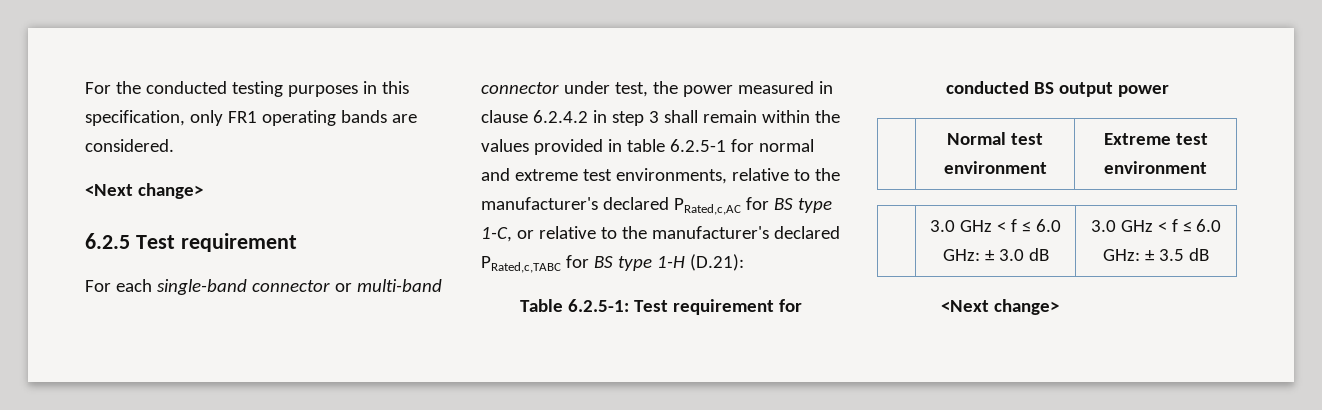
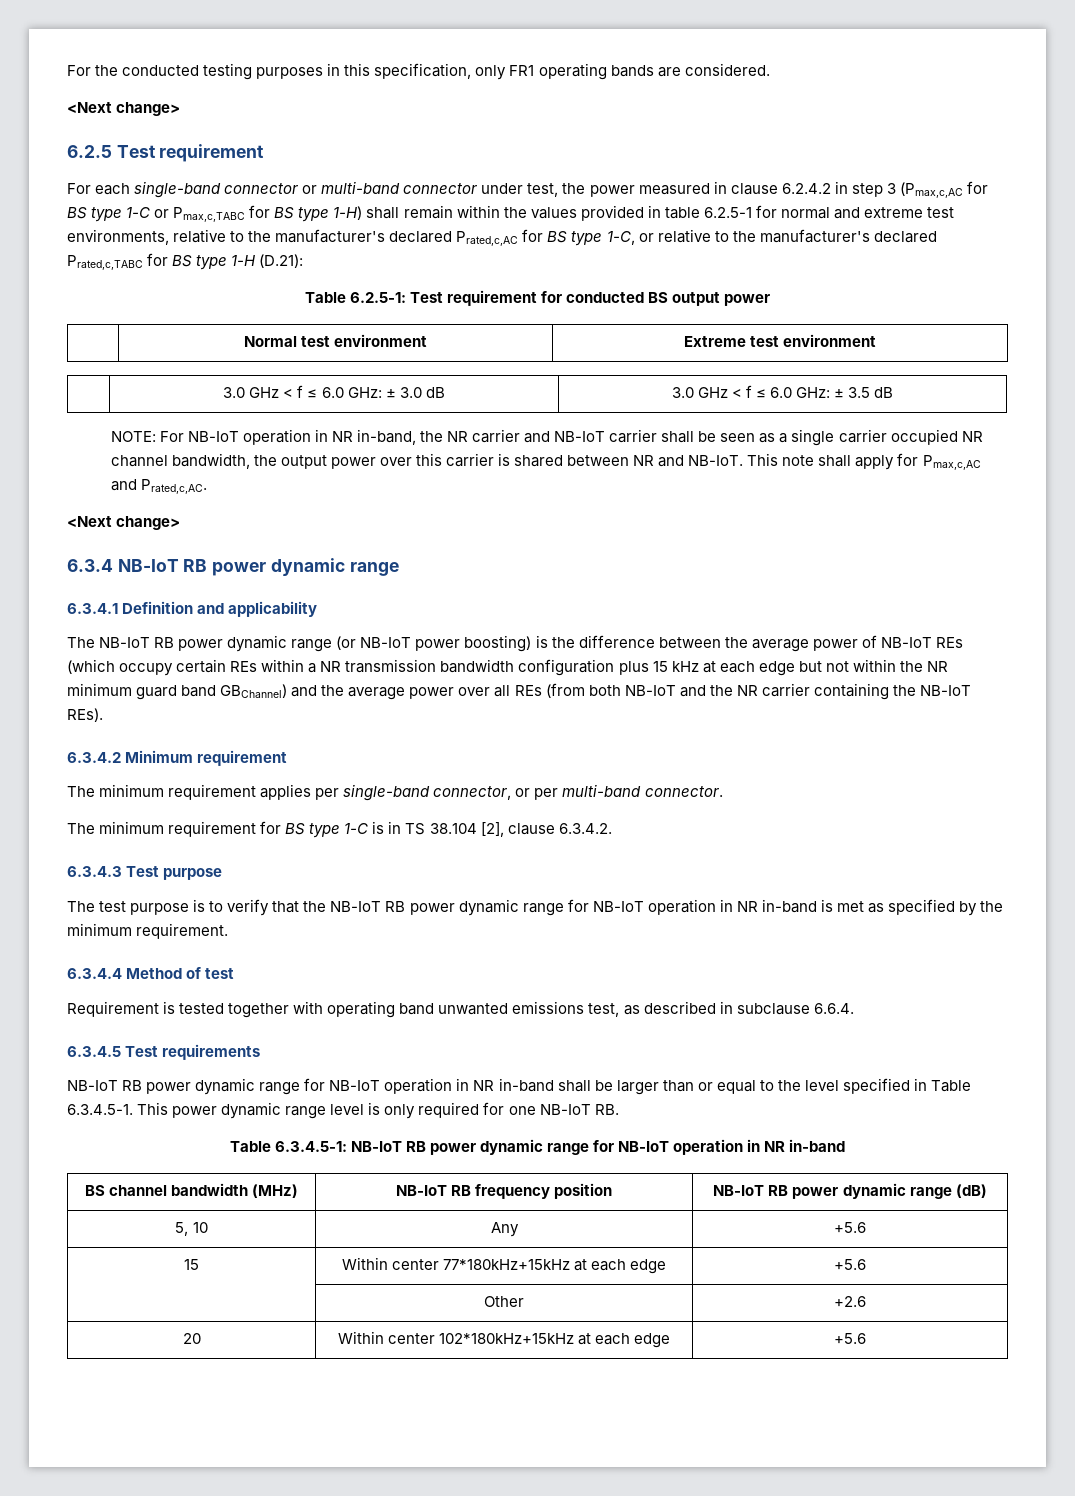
- For each single-band connector or multi-band connector under test, the power measured in clause 6.2.4.2 in step 3 shall remain within the values provided in table 6.2.5-1 for normal and extreme test environments, relative to the manufacturer's declared PRated,c,AC for BS type 1-C, or relative to the manufacturer's declared PRated,c,TABC for BS type 1-H (D.21):
+ For each single-band connector or multi-band connector under test, the power measured in clause 6.2.4.2 in step 3 (Pmax,c,AC for BS type 1-C or Pmax,c,TABC for BS type 1-H) shall remain within the values provided in table 6.2.5-1 for normal and extreme test environments, relative to the manufacturer's declared Prated,c,AC for BS type 1-C, or relative to the manufacturer's declared Prated,c,TABC for BS type 1-H (D.21):
  | 3.0 GHz < f ≤ 6.0 GHz: ± 3.0 dB | 3.0 GHz < f ≤ 6.0 GHz: ± 3.5 dB
+ NOTE: For NB-IoT operation in NR in-band, the NR carrier and NB-IoT carrier shall be seen as a single carrier occupied NR channel bandwidth, the output power over this carrier is shared between NR and NB-IoT. This note shall apply for Pmax,c,AC and Prated,c,AC.
  <Next change>
+ 6.3.4 NB-IoT RB power dynamic range
+ 6.3.4.1 Definition and applicability
+ The NB-IoT RB power dynamic range (or NB-IoT power boosting) is the difference between the average power of NB-IoT REs (which occupy certain REs within a NR transmission bandwidth configuration plus 15 kHz at each edge but not within the NR minimum guard band GBChannel) and the average power over all REs (from both NB-IoT and the NR carrier containing the NB-IoT REs).
+ 6.3.4.2 Minimum requirement
+ The minimum requirement applies per single-band connector, or per multi-band connector.
+ The minimum requirement for BS type 1-C is in TS 38.104 [2], clause 6.3.4.2.
+ 6.3.4.3 Test purpose
+ The test purpose is to verify that the NB-IoT RB power dynamic range for NB-IoT operation in NR in-band is met as specified by the minimum requirement.
+ 6.3.4.4 Method of test
+ Requirement is tested together with operating band unwanted emissions test, as described in subclause 6.6.4.
+ 6.3.4.5 Test requirements
+ NB-IoT RB power dynamic range for NB-IoT operation in NR in-band shall be larger than or equal to the level specified in Table 6.3.4.5-1. This power dynamic range level is only required for one NB-IoT RB.
+ Table 6.3.4.5-1: NB-IoT RB power dynamic range for NB-IoT operation in NR in-band
+ BS channel bandwidth (MHz) | NB-IoT RB frequency position | NB-IoT RB power dynamic range (dB)
+ 5, 10 | Any | +5.6
+ 15 | Within center 77*180kHz+15kHz at each edge | +5.6
+ | Other | +2.6
+ 20 | Within center 102*180kHz+15kHz at each edge | +5.6

